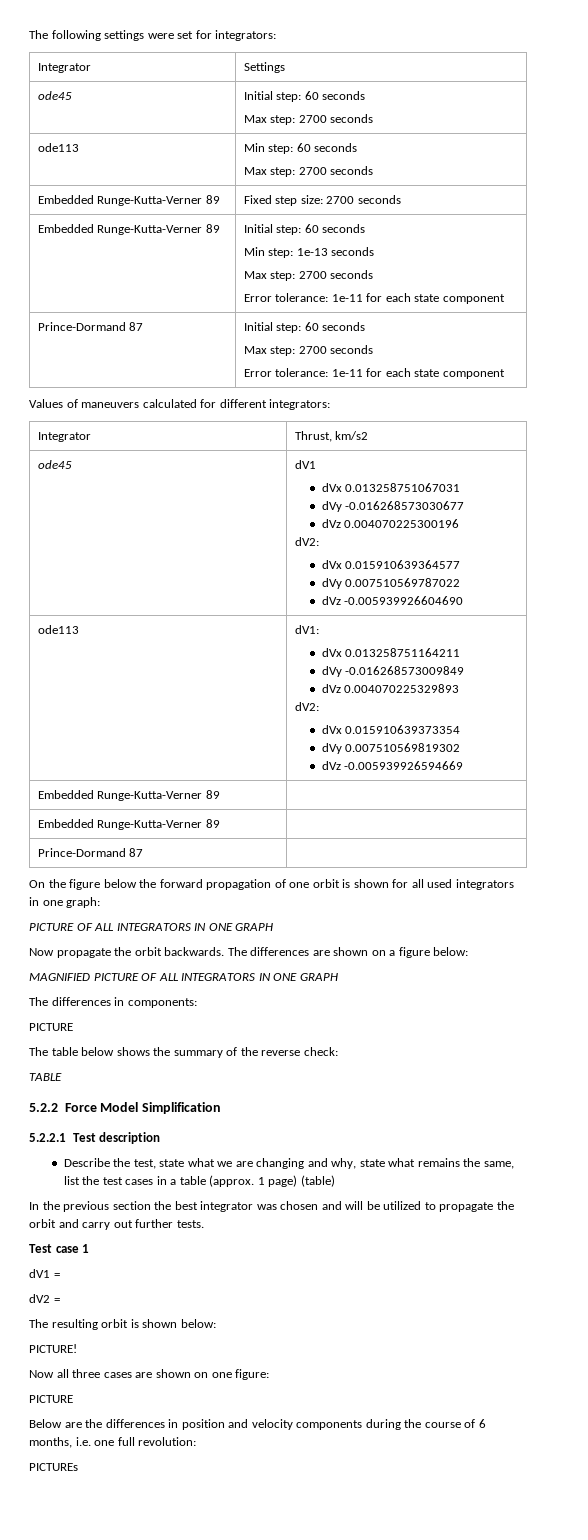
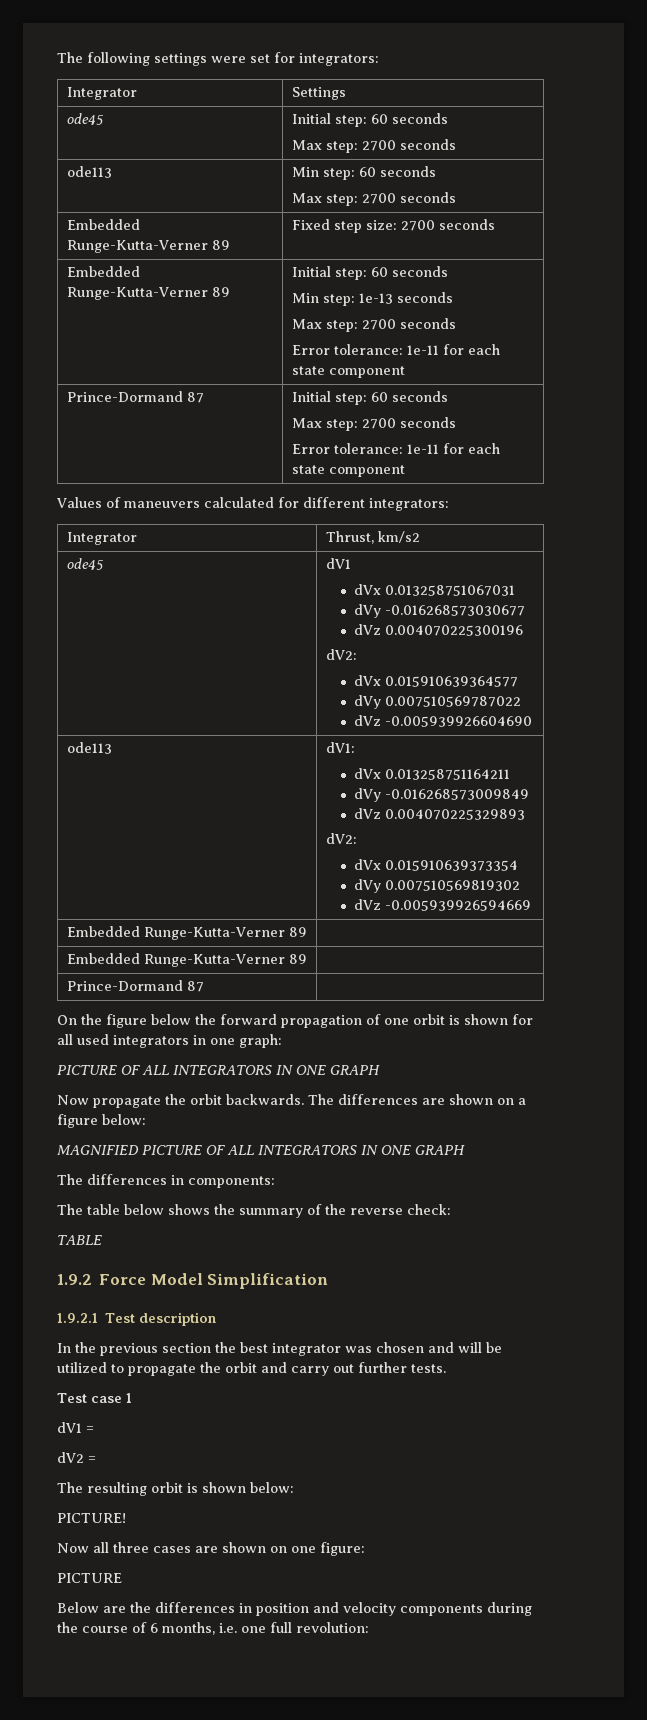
  The differences in components:
- PICTURE
- 5.2.2 Force Model Simplification
+ 1.9.2 Force Model Simplification
- 5.2.2.1 Test description
+ 1.9.2.1 Test description
- Describe the test, state what we are changing and why, state what remains the same, list the test cases in a table (approx. 1 page) (table)
- PICTUREs

